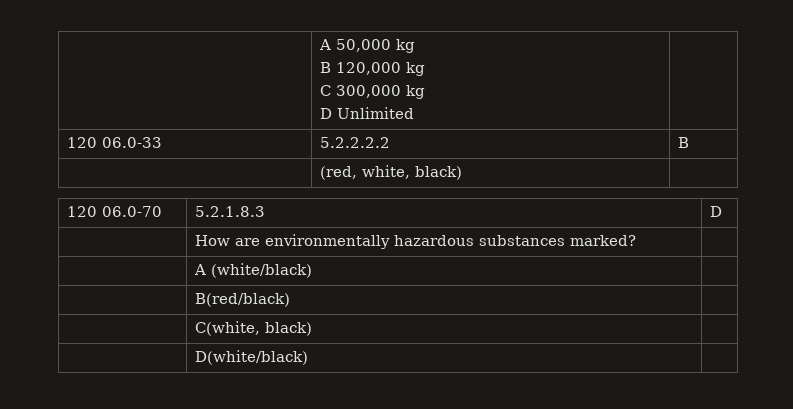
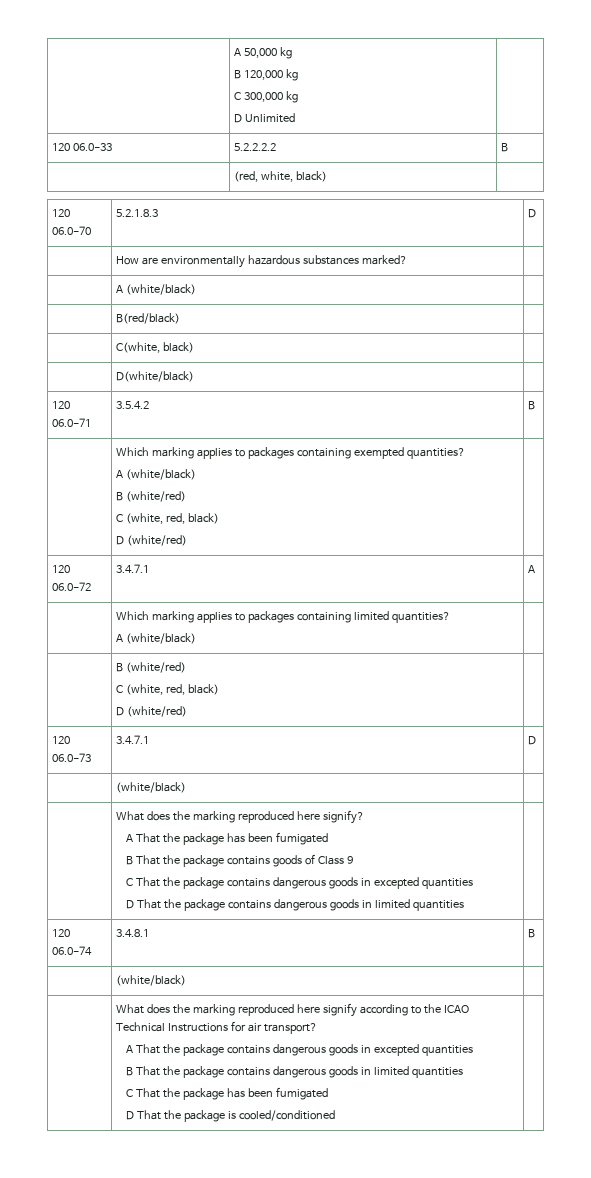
+ 120 06.0-71 | 3.5.4.2 | B
+ | Which marking applies to packages containing exempted quantities?
+ A (white/black)
+ B (white/red)
+ C (white, red, black)
+ D (white/red) |
+ 120 06.0-72 | 3.4.7.1 | A
+ | Which marking applies to packages containing limited quantities?
+ A (white/black) |
+ | B (white/red)
+ C (white, red, black)
+ D (white/red) |
+ 120 06.0-73 | 3.4.7.1 | D
+ | (white/black) |
+ | What does the marking reproduced here signify?
+ A That the package has been fumigated
+ B That the package contains goods of Class 9
+ C That the package contains dangerous goods in excepted quantities
+ D That the package contains dangerous goods in limited quantities |
+ 120 06.0-74 | 3.4.8.1 | B
+ | (white/black) |
+ | What does the marking reproduced here signify according to the ICAO Technical Instructions for air transport?
+ A That the package contains dangerous goods in excepted quantities
+ B That the package contains dangerous goods in limited quantities
+ C That the package has been fumigated
+ D That the package is cooled/conditioned

